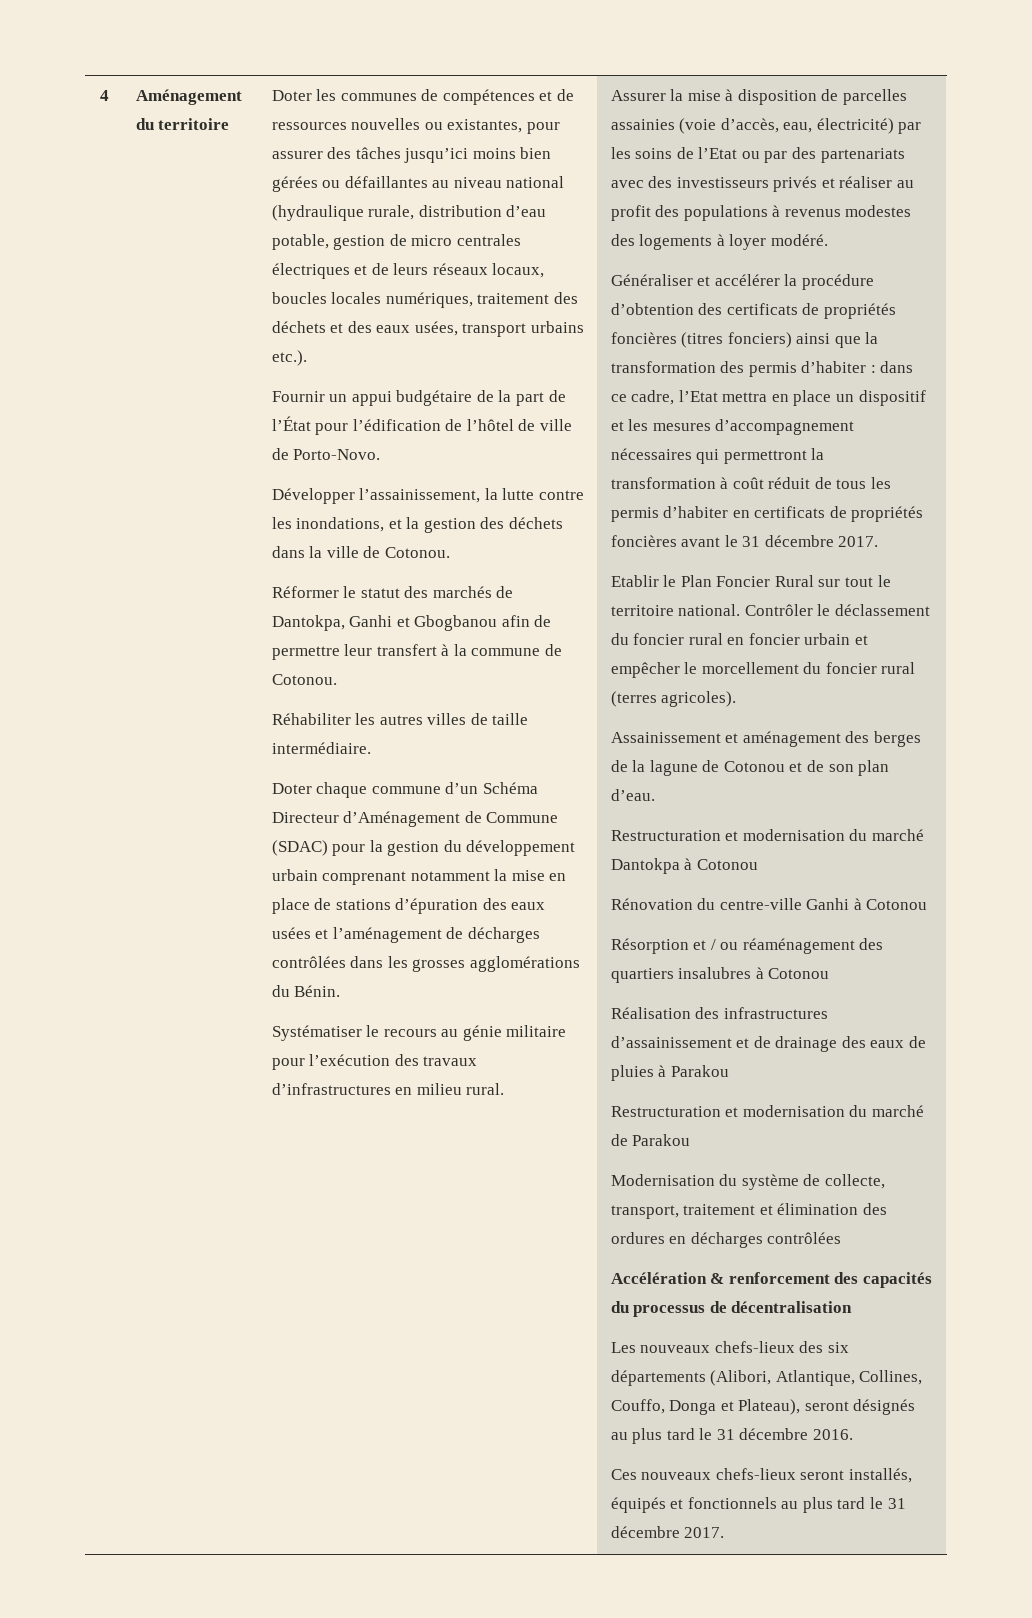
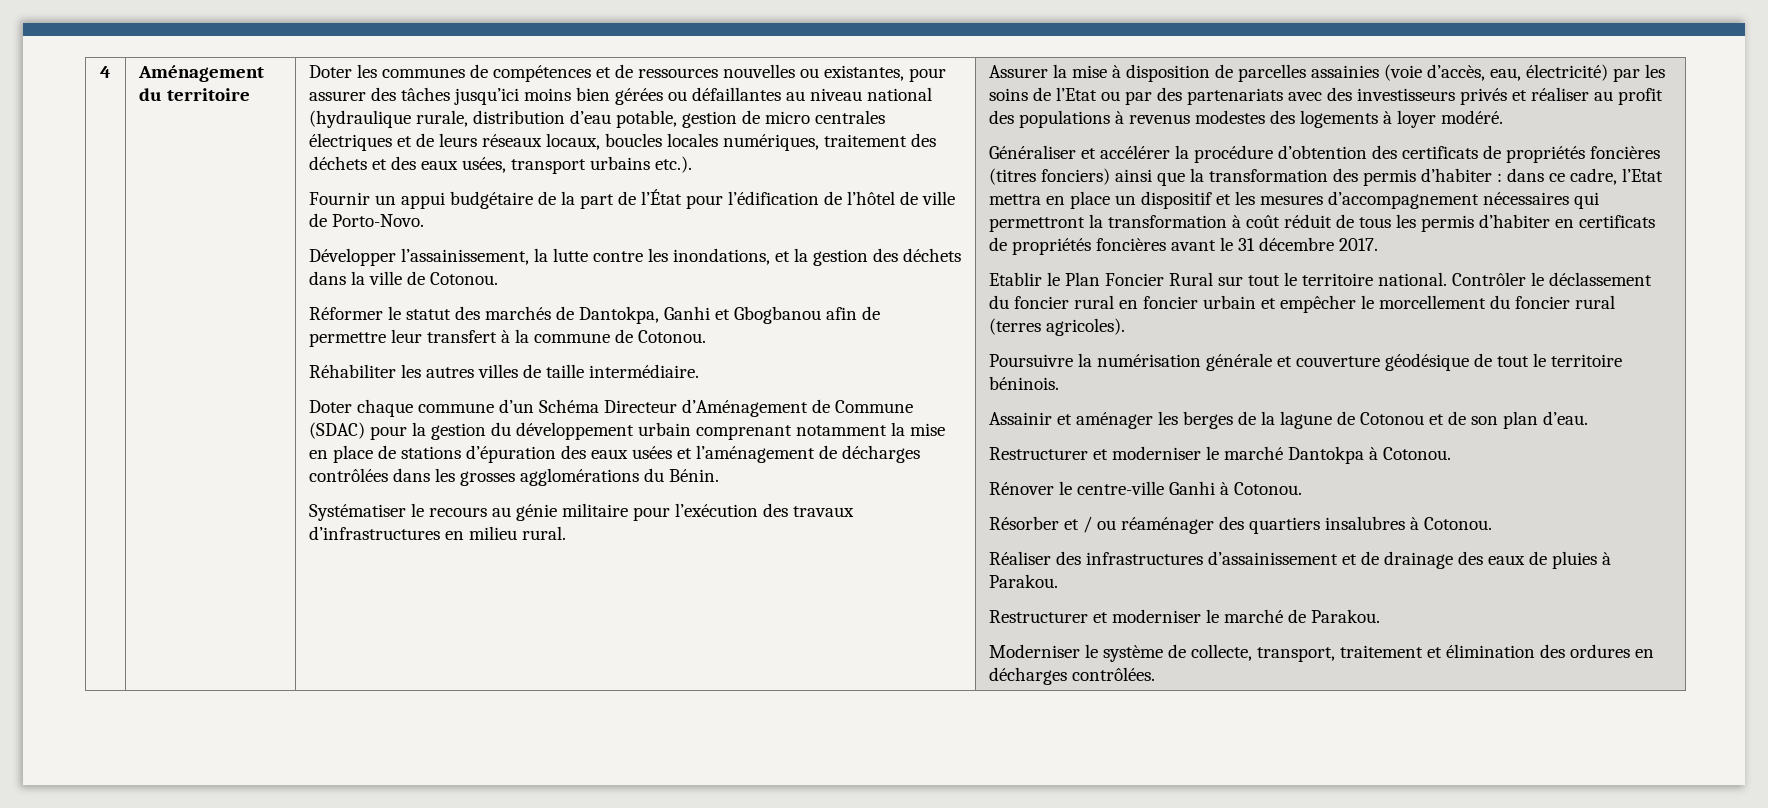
- Assainissement et aménagement des berges de la lagune de Cotonou et de son plan d’eau.
+ Poursuivre la numérisation générale et couverture géodésique de tout le territoire béninois.
+ Assainir et aménager les berges de la lagune de Cotonou et de son plan d’eau.
- Restructuration et modernisation du marché Dantokpa à Cotonou
- Rénovation du centre-ville Ganhi à Cotonou
- Résorption et / ou réaménagement des quartiers insalubres à Cotonou
- Réalisation des infrastructures d’assainissement et de drainage des eaux de pluies à Parakou
- Restructuration et modernisation du marché de Parakou
- Modernisation du système de collecte, transport, traitement et élimination des ordures en décharges contrôlées
- Accélération & renforcement des capacités du processus de décentralisation
- Les nouveaux chefs-lieux des six départements (Alibori, Atlantique, Collines, Couffo, Donga et Plateau), seront désignés au plus tard le 31 décembre 2016.
- Ces nouveaux chefs-lieux seront installés, équipés et fonctionnels au plus tard le 31 décembre 2017.
+ Restructurer et moderniser le marché Dantokpa à Cotonou.
+ Rénover le centre-ville Ganhi à Cotonou.
+ Résorber et / ou réaménager des quartiers insalubres à Cotonou.
+ Réaliser des infrastructures d’assainissement et de drainage des eaux de pluies à Parakou.
+ Restructurer et moderniser le marché de Parakou.
+ Moderniser le système de collecte, transport, traitement et élimination des ordures en décharges contrôlées.

